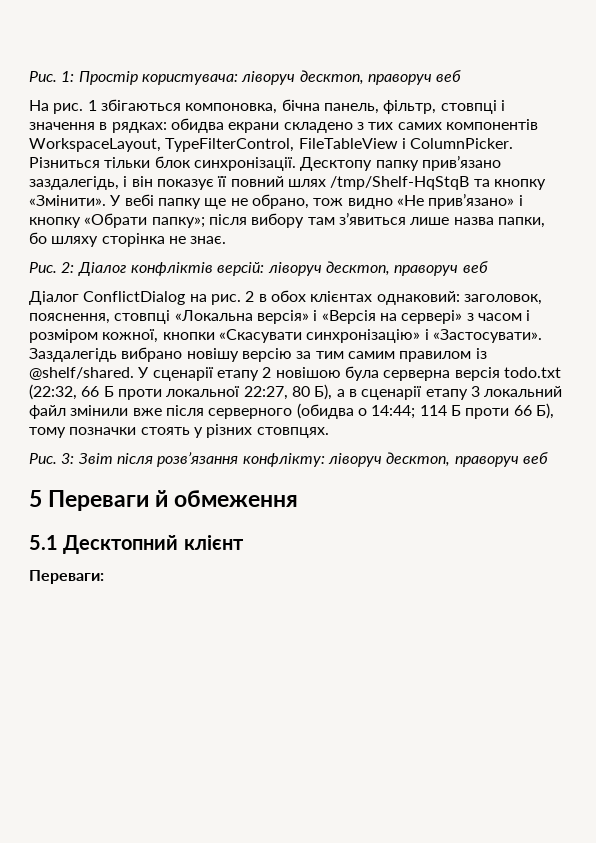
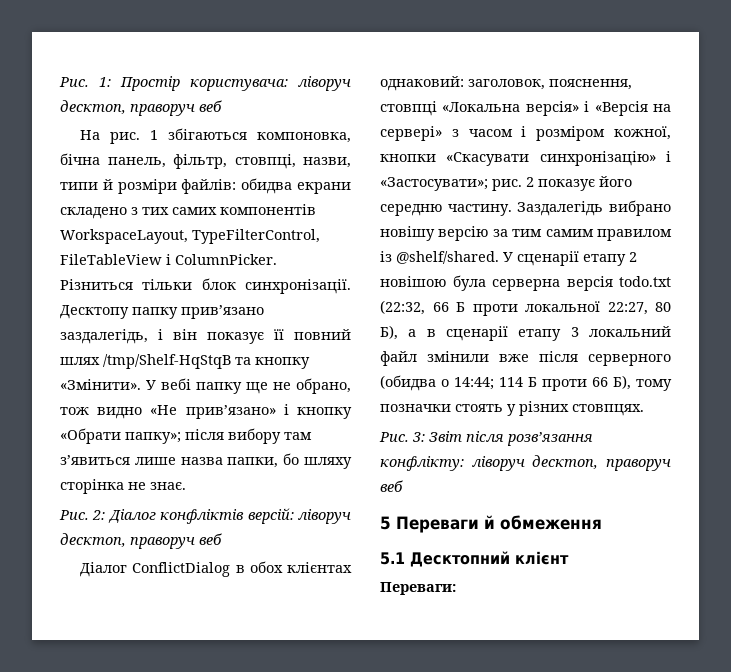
- 1 збігаються компоновка, бічна панель, фільтр, стовпці і значення в рядках: обидва екрани складено з тих самих компонентів WorkspaceLayout, TypeFilterControl, FileTableView і ColumnPicker.
+ 1 збігаються компоновка, бічна панель, фільтр, стовпці, назви, типи й розміри файлів: обидва екрани складено з тих самих компонентів WorkspaceLayout, TypeFilterControl, FileTableView і ColumnPicker.
- Діалог ConflictDialog на рис. 2 в обох клієнтах однаковий: заголовок, пояснення, стовпці «Локальна версія» і «Версія на сервері» з часом і розміром кожної, кнопки «Скасувати синхронізацію» і «Застосувати».
+ Діалог ConflictDialog в обох клієнтах однаковий: заголовок, пояснення, стовпці «Локальна версія» і «Версія на сервері» з часом і розміром кожної, кнопки «Скасувати синхронізацію» і «Застосувати»; рис. 2 показує його середню частину.

